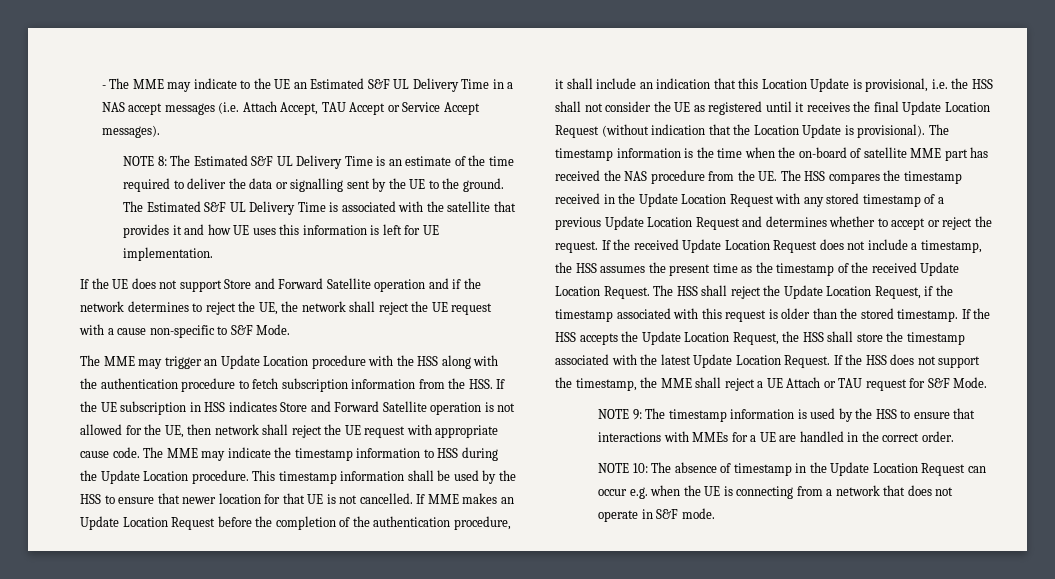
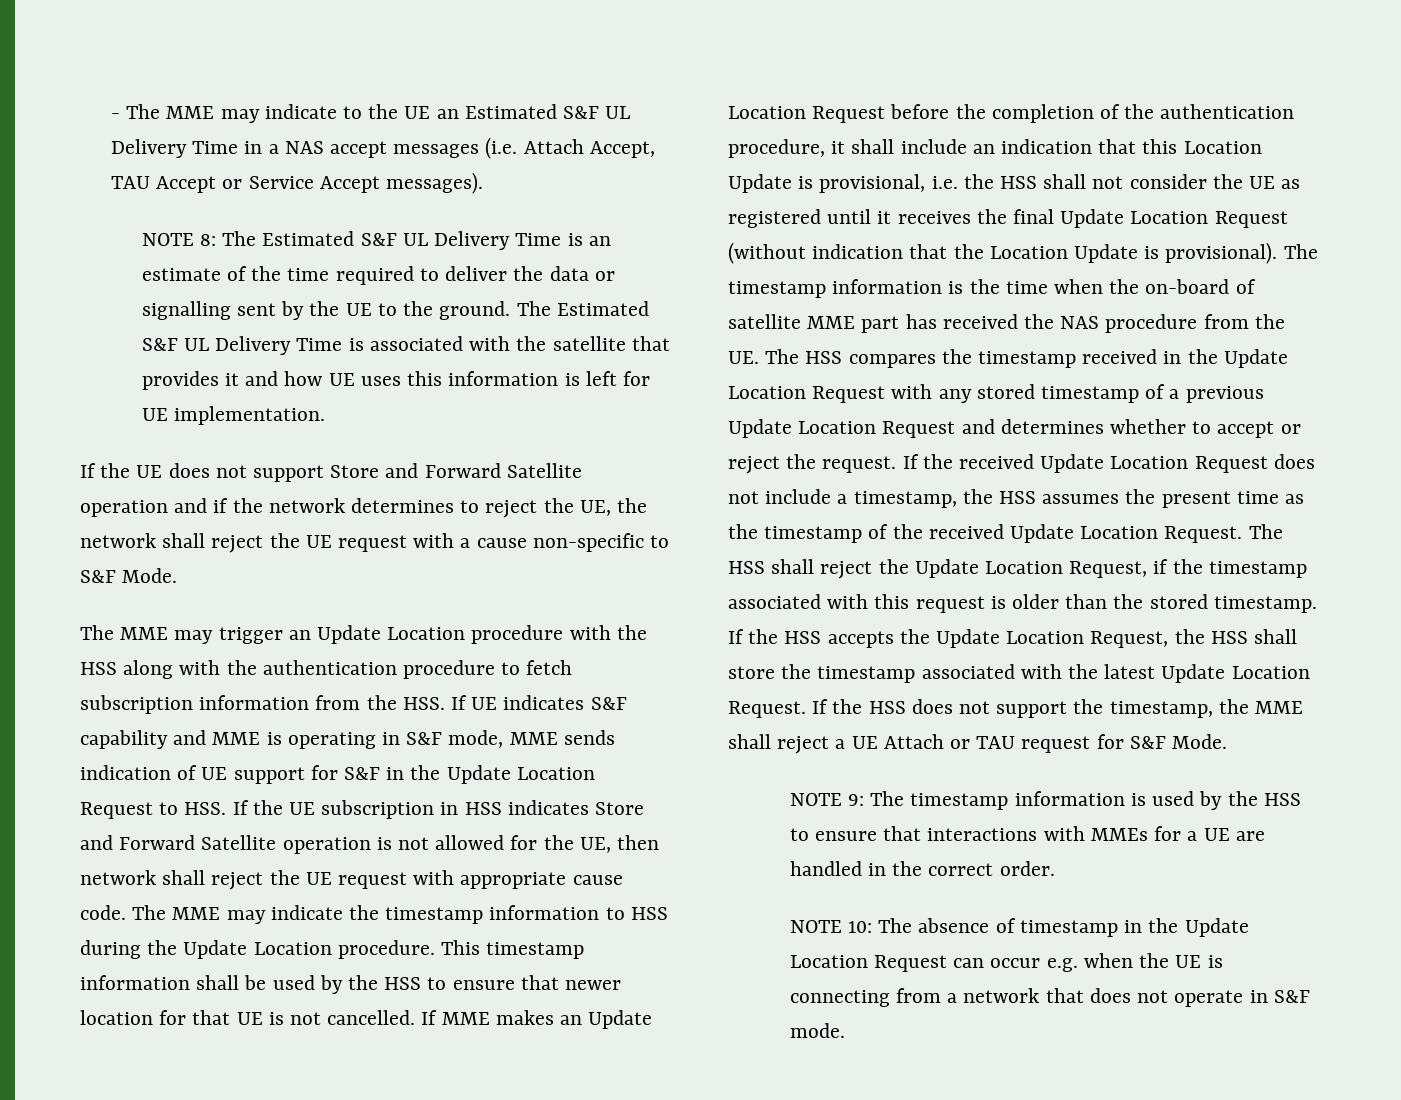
- The MME may trigger an Update Location procedure with the HSS along with the authentication procedure to fetch subscription information from the HSS. If the UE subscription in HSS indicates Store and Forward Satellite operation is not allowed for the UE, then network shall reject the UE request with appropriate cause code.
+ The MME may trigger an Update Location procedure with the HSS along with the authentication procedure to fetch subscription information from the HSS. If UE indicates S&F capability and MME is operating in S&F mode, MME sends indication of UE support for S&F in the Update Location Request to HSS. If the UE subscription in HSS indicates Store and Forward Satellite operation is not allowed for the UE, then network shall reject the UE request with appropriate cause code.

